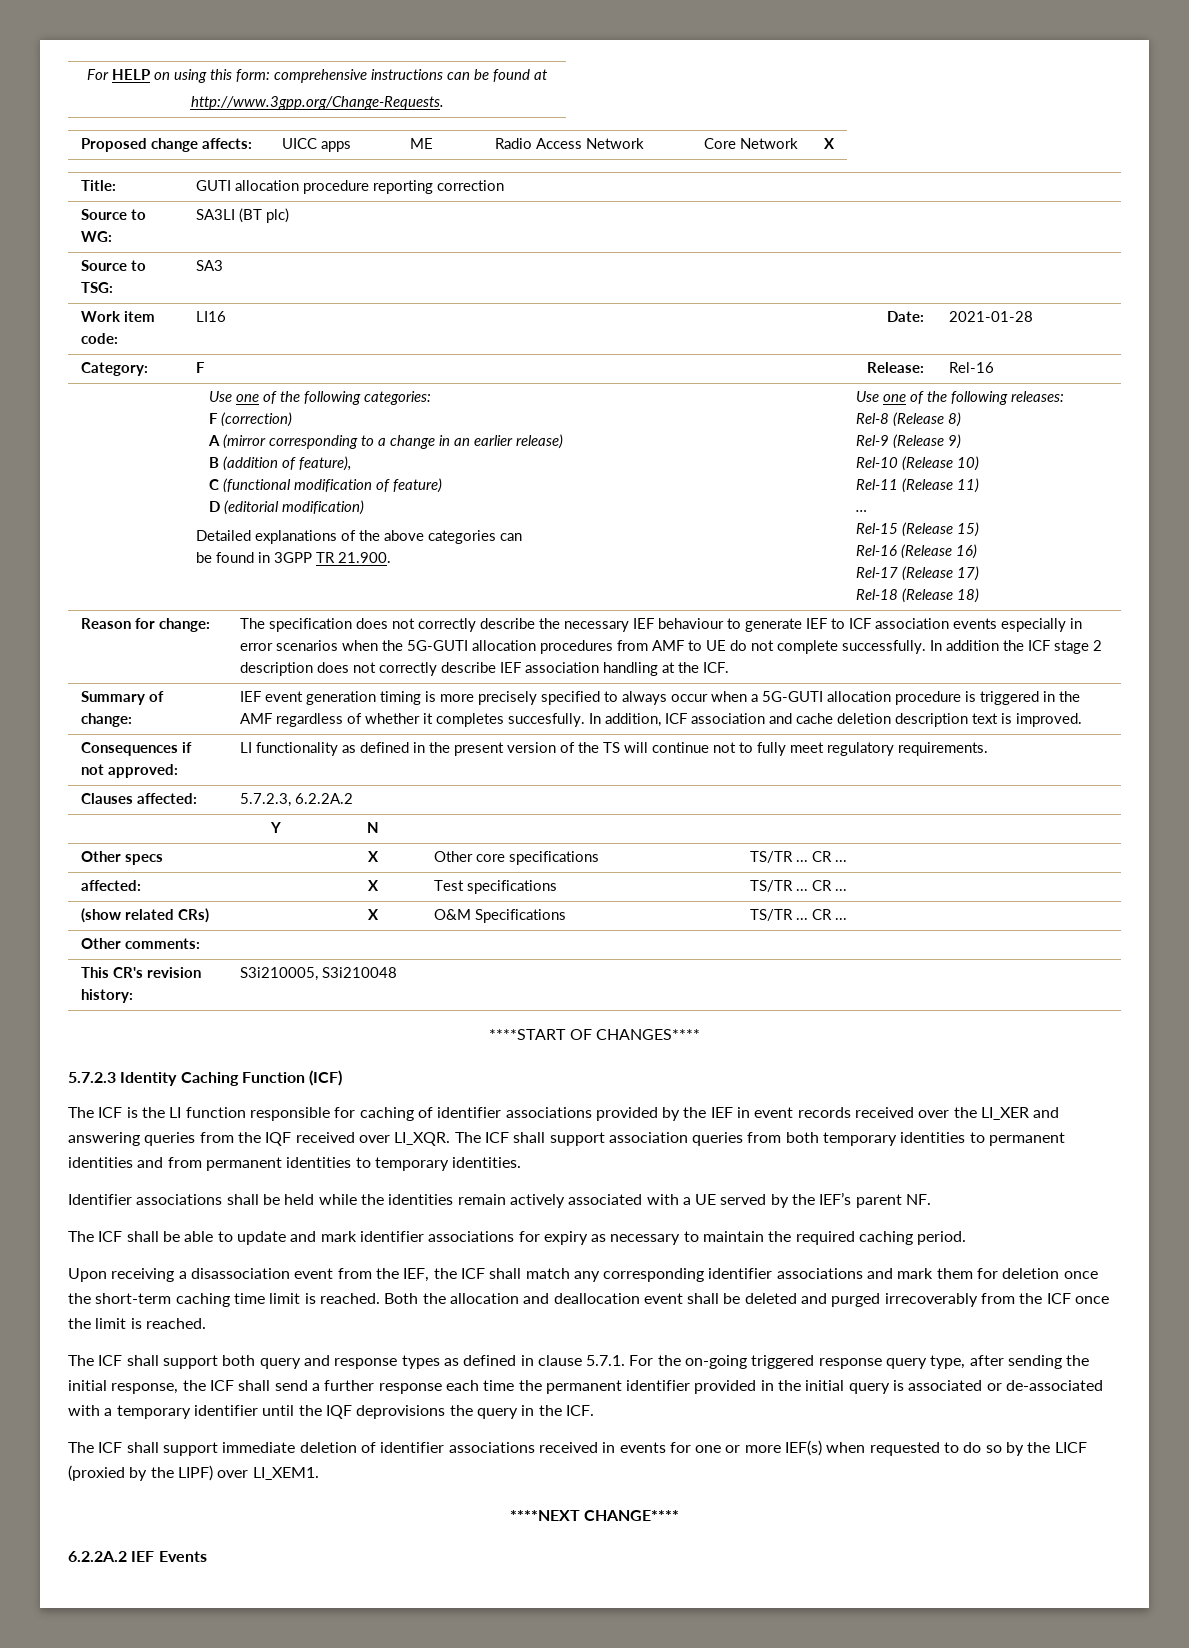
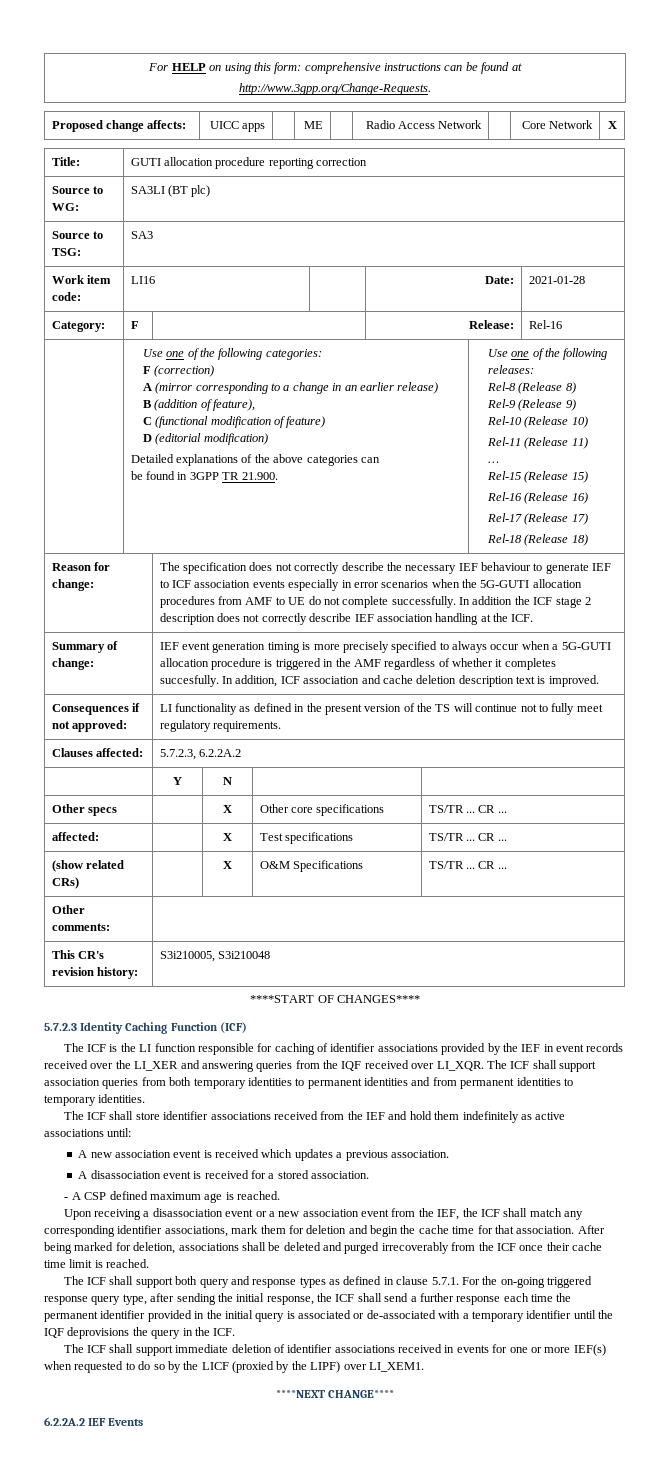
- Identifier associations shall be held while the identities remain actively associated with a UE served by the IEF’s parent NF.
- The ICF shall be able to update and mark identifier associations for expiry as necessary to maintain the required caching period.
+ The ICF shall store identifier associations received from the IEF and hold them indefinitely as active associations until:
+ A new association event is received which updates a previous association.
+ A disassociation event is received for a stored association.
+ - A CSP defined maximum age is reached.
- Upon receiving a disassociation event from the IEF, the ICF shall match any corresponding identifier associations and mark them for deletion once the short-term caching time limit is reached. Both the allocation and deallocation event shall be deleted and purged irrecoverably from the ICF once the limit is reached.
+ Upon receiving a disassociation event or a new association event from the IEF, the ICF shall match any corresponding identifier associations, mark them for deletion and begin the cache time for that association. After being marked for deletion, associations shall be deleted and purged irrecoverably from the ICF once their cache time limit is reached.

